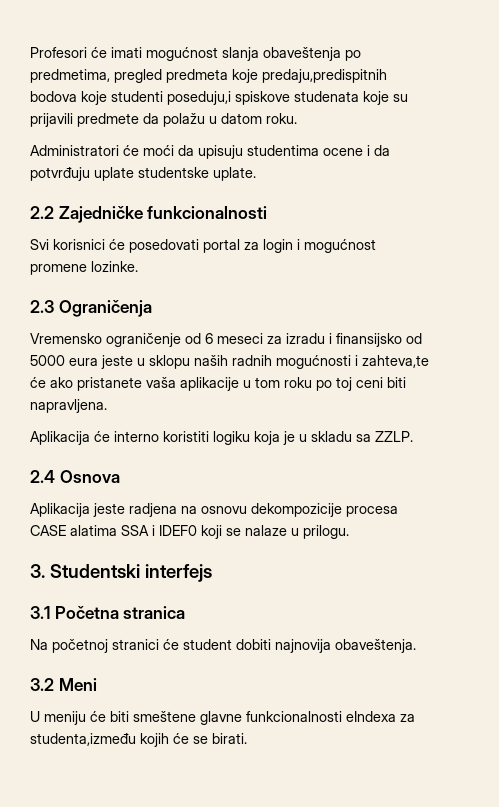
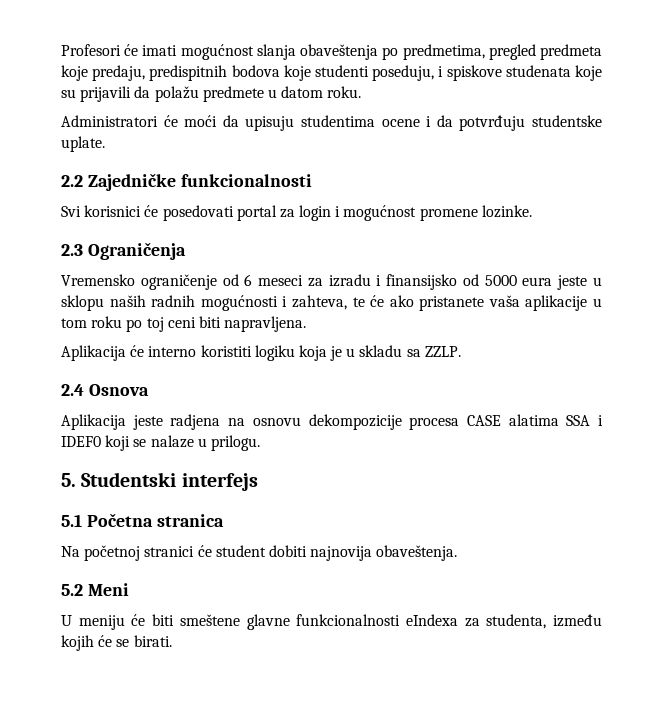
- Profesori će imati mogućnost slanja obaveštenja po predmetima, pregled predmeta koje predaju,predispitnih bodova koje studenti poseduju,i spiskove studenata koje su prijavili predmete da polažu u datom roku.
+ Profesori će imati mogućnost slanja obaveštenja po predmetima, pregled predmeta koje predaju, predispitnih bodova koje studenti poseduju, i spiskove studenata koje su prijavili da polažu predmete u datom roku.
- Administratori će moći da upisuju studentima ocene i da potvrđuju uplate studentske uplate.
+ Administratori će moći da upisuju studentima ocene i da potvrđuju studentske uplate.
- Vremensko ograničenje od 6 meseci za izradu i finansijsko od 5000 eura jeste u sklopu naših radnih mogućnosti i zahteva,te će ako pristanete vaša aplikacije u tom roku po toj ceni biti napravljena.
+ Vremensko ograničenje od 6 meseci za izradu i finansijsko od 5000 eura jeste u sklopu naših radnih mogućnosti i zahteva, te će ako pristanete vaša aplikacije u tom roku po toj ceni biti napravljena.
- 3. Studentski interfejs
+ 5. Studentski interfejs
- 3.1 Početna stranica
+ 5.1 Početna stranica
- 3.2 Meni
+ 5.2 Meni
- U meniju će biti smeštene glavne funkcionalnosti eIndexa za studenta,između kojih će se birati.
+ U meniju će biti smeštene glavne funkcionalnosti eIndexa za studenta, između kojih će se birati.

